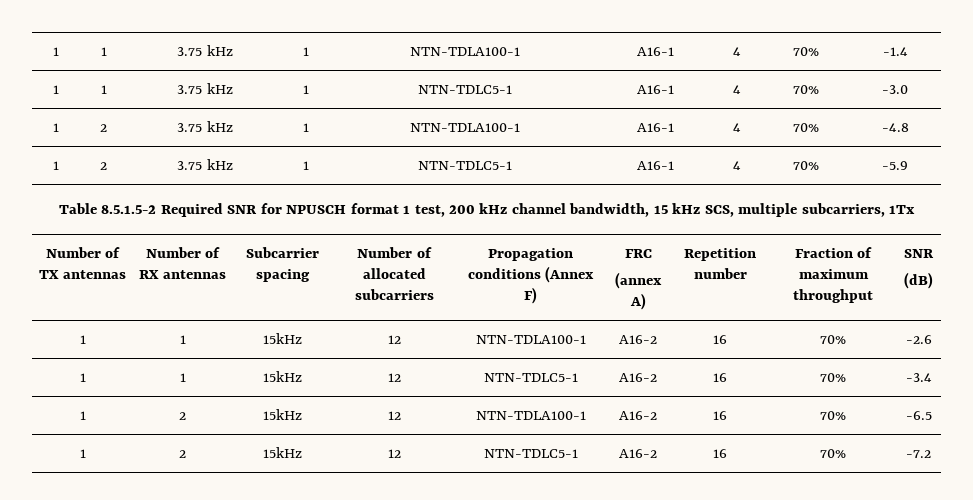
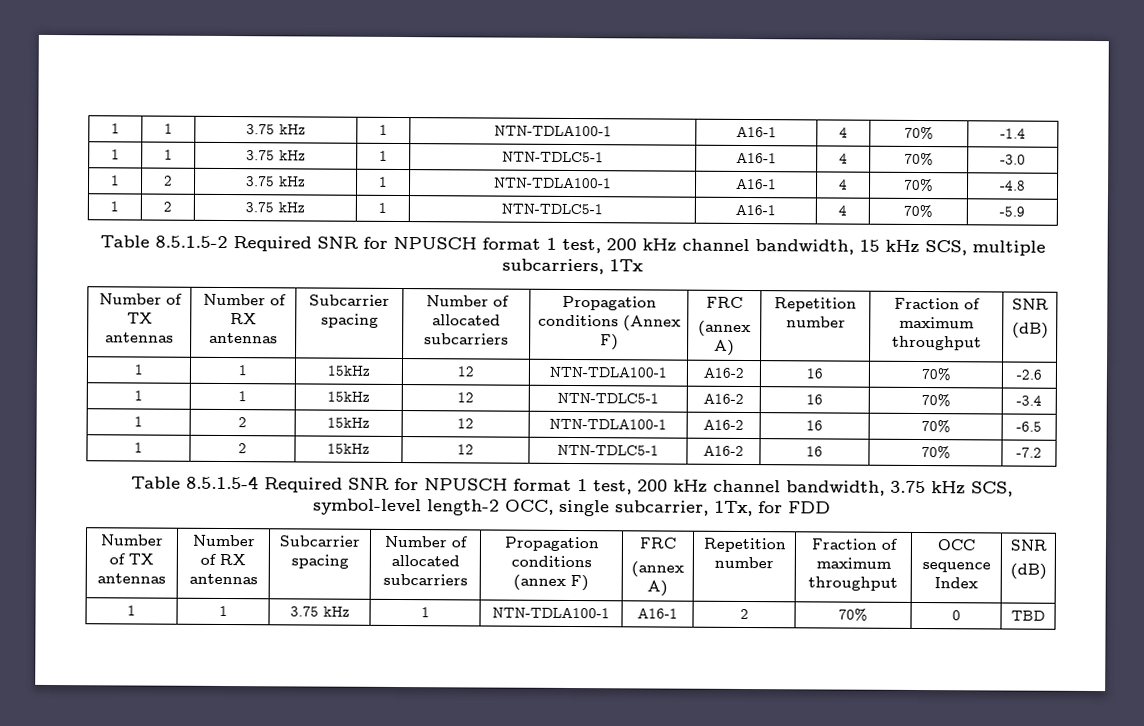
+ Table 8.5.1.5-4 Required SNR for NPUSCH format 1 test, 200 kHz channel bandwidth, 3.75 kHz SCS, symbol-level length-2 OCC, single subcarrier, 1Tx, for FDD
+ Number of TX antennas | Number of RX antennas | Subcarrier spacing | Number of allocated subcarriers | Propagation conditions (annex F) | FRC
+ (annex A) | Repetition number | Fraction of maximum throughput | OCC sequence Index | SNR
+ (dB)
+ 1 | 1 | 3.75 kHz | 1 | NTN-TDLA100-1 | A16-1 | 2 | 70% | 0 | TBD

